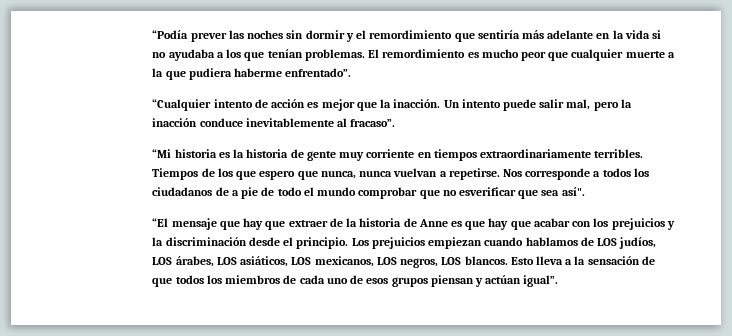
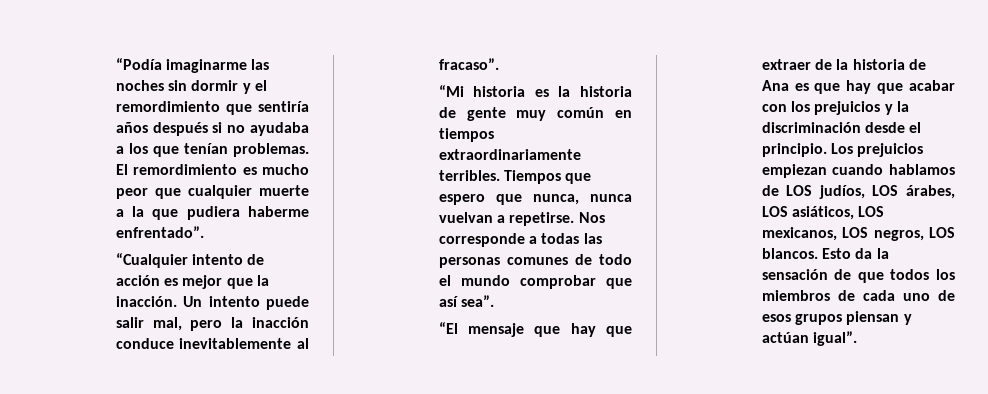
- “Podía prever las noches sin dormir y el remordimiento que sentiría más adelante en la vida si no ayudaba a los que tenían problemas.
+ “Podía imaginarme las noches sin dormir y el remordimiento que sentiría años después si no ayudaba a los que tenían problemas.
- “Mi historia es la historia de gente muy corriente en tiempos extraordinariamente terribles.
+ “Mi historia es la historia de gente muy común en tiempos extraordinariamente terribles.
- Tiempos de los que espero que nunca, nunca vuelvan a repetirse.
+ Tiempos que espero que nunca, nunca vuelvan a repetirse.
- Nos corresponde a todos los ciudadanos de a pie de todo el mundo comprobar que no esverificar que sea así".
+ Nos corresponde a todas las personas comunes de todo el mundo comprobar que así sea”.
- “El mensaje que hay que extraer de la historia de Anne es que hay que acabar con los prejuicios y la discriminación desde el principio.
+ “El mensaje que hay que extraer de la historia de Ana es que hay que acabar con los prejuicios y la discriminación desde el principio.
- Esto lleva a la sensación de que todos los miembros de cada uno de esos grupos piensan y actúan igual”.
+ Esto da la sensación de que todos los miembros de cada uno de esos grupos piensan y actúan igual”.

